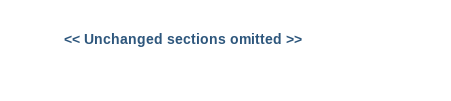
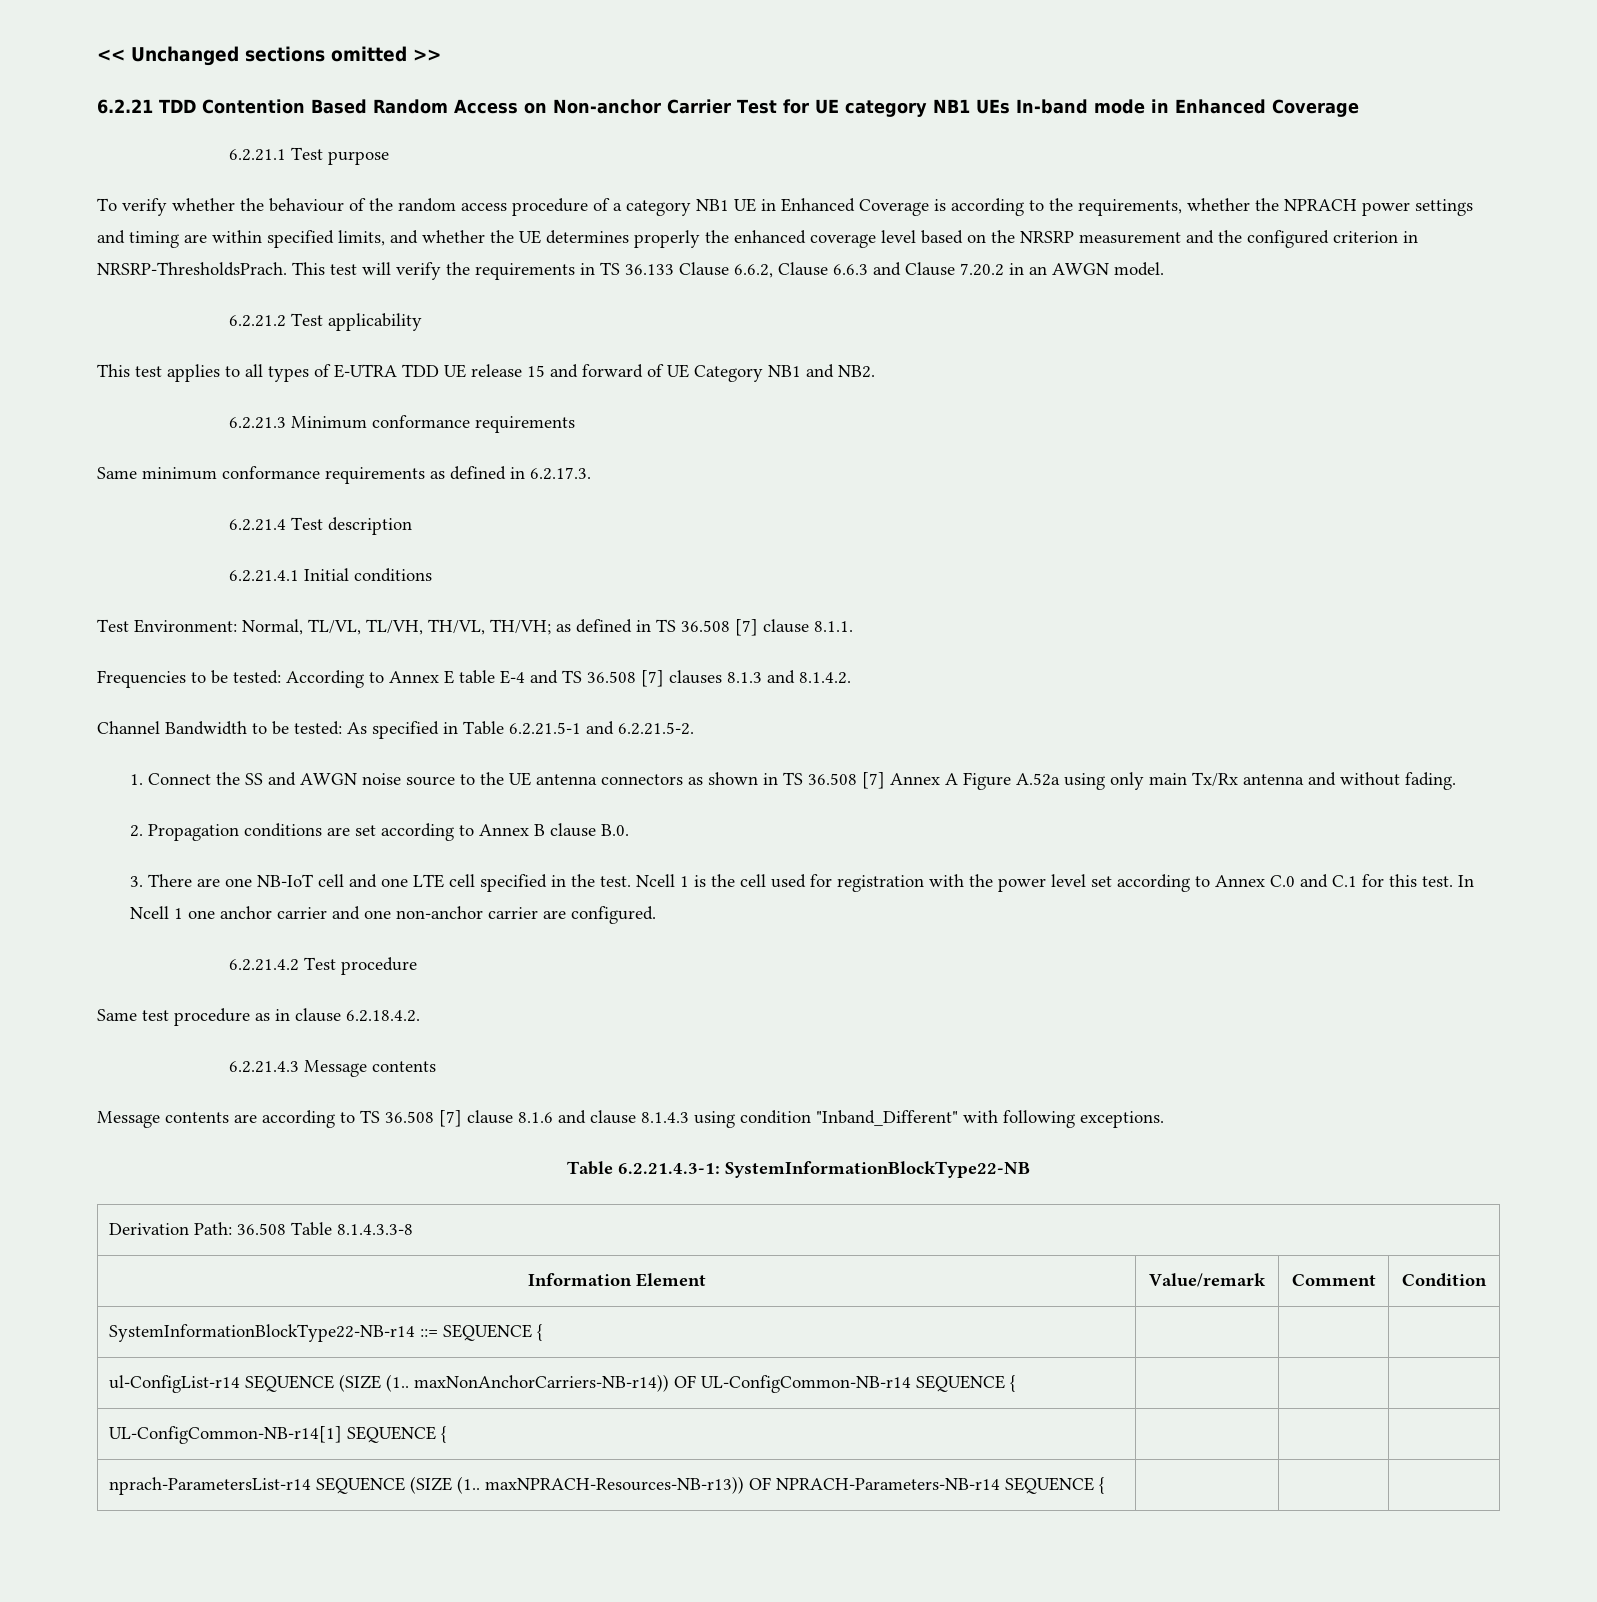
+ 6.2.21 TDD Contention Based Random Access on Non-anchor Carrier Test for UE category NB1 UEs In-band mode in Enhanced Coverage
+ 6.2.21.1 Test purpose
+ To verify whether the behaviour of the random access procedure of a category NB1 UE in Enhanced Coverage is according to the requirements, whether the NPRACH power settings and timing are within specified limits, and whether the UE determines properly the enhanced coverage level based on the NRSRP measurement and the configured criterion in NRSRP-ThresholdsPrach. This test will verify the requirements in TS 36.133 Clause 6.6.2, Clause 6.6.3 and Clause 7.20.2 in an AWGN model.
+ 6.2.21.2 Test applicability
+ This test applies to all types of E-UTRA TDD UE release 15 and forward of UE Category NB1 and NB2.
+ 6.2.21.3 Minimum conformance requirements
+ Same minimum conformance requirements as defined in 6.2.17.3.
+ 6.2.21.4 Test description
+ 6.2.21.4.1 Initial conditions
+ Test Environment: Normal, TL/VL, TL/VH, TH/VL, TH/VH; as defined in TS 36.508 [7] clause 8.1.1.
+ Frequencies to be tested: According to Annex E table E-4 and TS 36.508 [7] clauses 8.1.3 and 8.1.4.2.
+ Channel Bandwidth to be tested: As specified in Table 6.2.21.5-1 and 6.2.21.5-2.
+ 1. Connect the SS and AWGN noise source to the UE antenna connectors as shown in TS 36.508 [7] Annex A Figure A.52a using only main Tx/Rx antenna and without fading.
+ 2. Propagation conditions are set according to Annex B clause B.0.
+ 3. There are one NB-IoT cell and one LTE cell specified in the test. Ncell 1 is the cell used for registration with the power level set according to Annex C.0 and C.1 for this test. In Ncell 1 one anchor carrier and one non-anchor carrier are configured.
+ 6.2.21.4.2 Test procedure
+ Same test procedure as in clause 6.2.18.4.2.
+ 6.2.21.4.3 Message contents
+ Message contents are according to TS 36.508 [7] clause 8.1.6 and clause 8.1.4.3 using condition "Inband_Different" with following exceptions.
+ Table 6.2.21.4.3-1: SystemInformationBlockType22-NB
+ Derivation Path: 36.508 Table 8.1.4.3.3-8
+ Information Element | Value/remark | Comment | Condition
+ SystemInformationBlockType22-NB-r14 ::= SEQUENCE { | | |
+ ul-ConfigList-r14 SEQUENCE (SIZE (1.. maxNonAnchorCarriers-NB-r14)) OF UL-ConfigCommon-NB-r14 SEQUENCE { | | |
+ UL-ConfigCommon-NB-r14[1] SEQUENCE { | | |
+ nprach-ParametersList-r14 SEQUENCE (SIZE (1.. maxNPRACH-Resources-NB-r13)) OF NPRACH-Parameters-NB-r14 SEQUENCE { | | |

